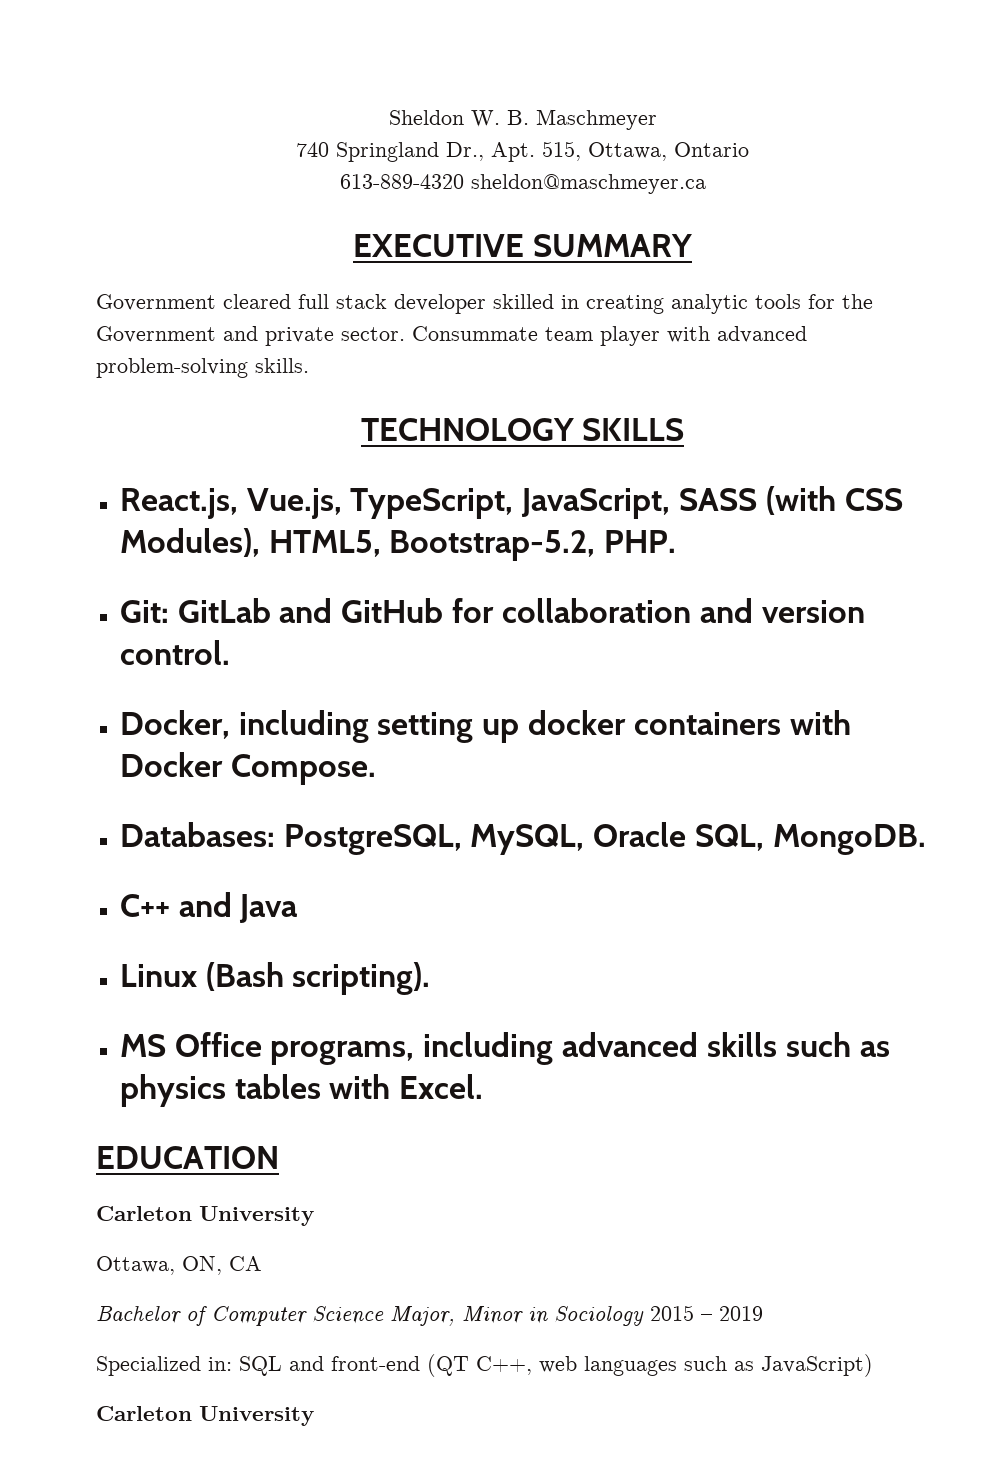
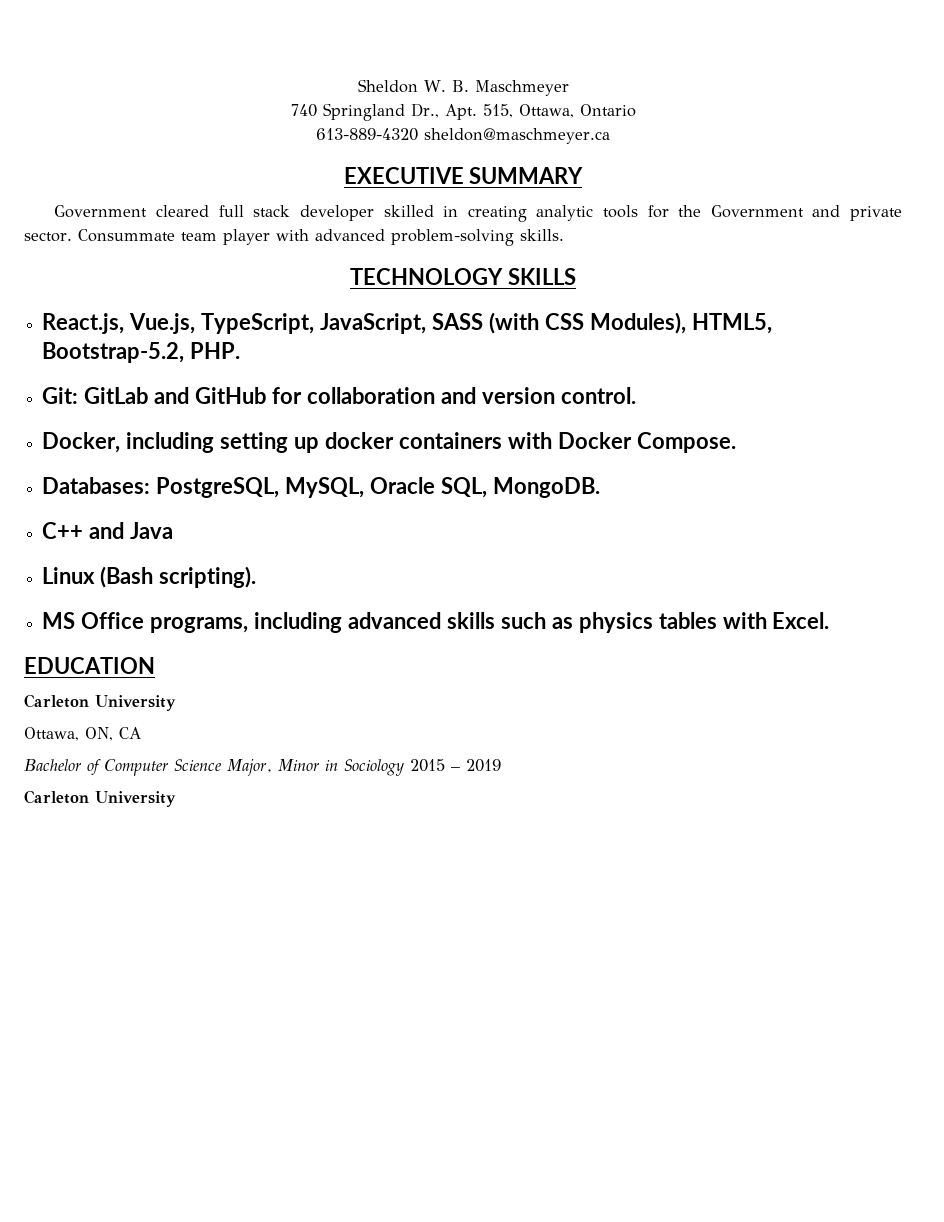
- Specialized in: SQL and front-end (QT C++, web languages such as JavaScript)

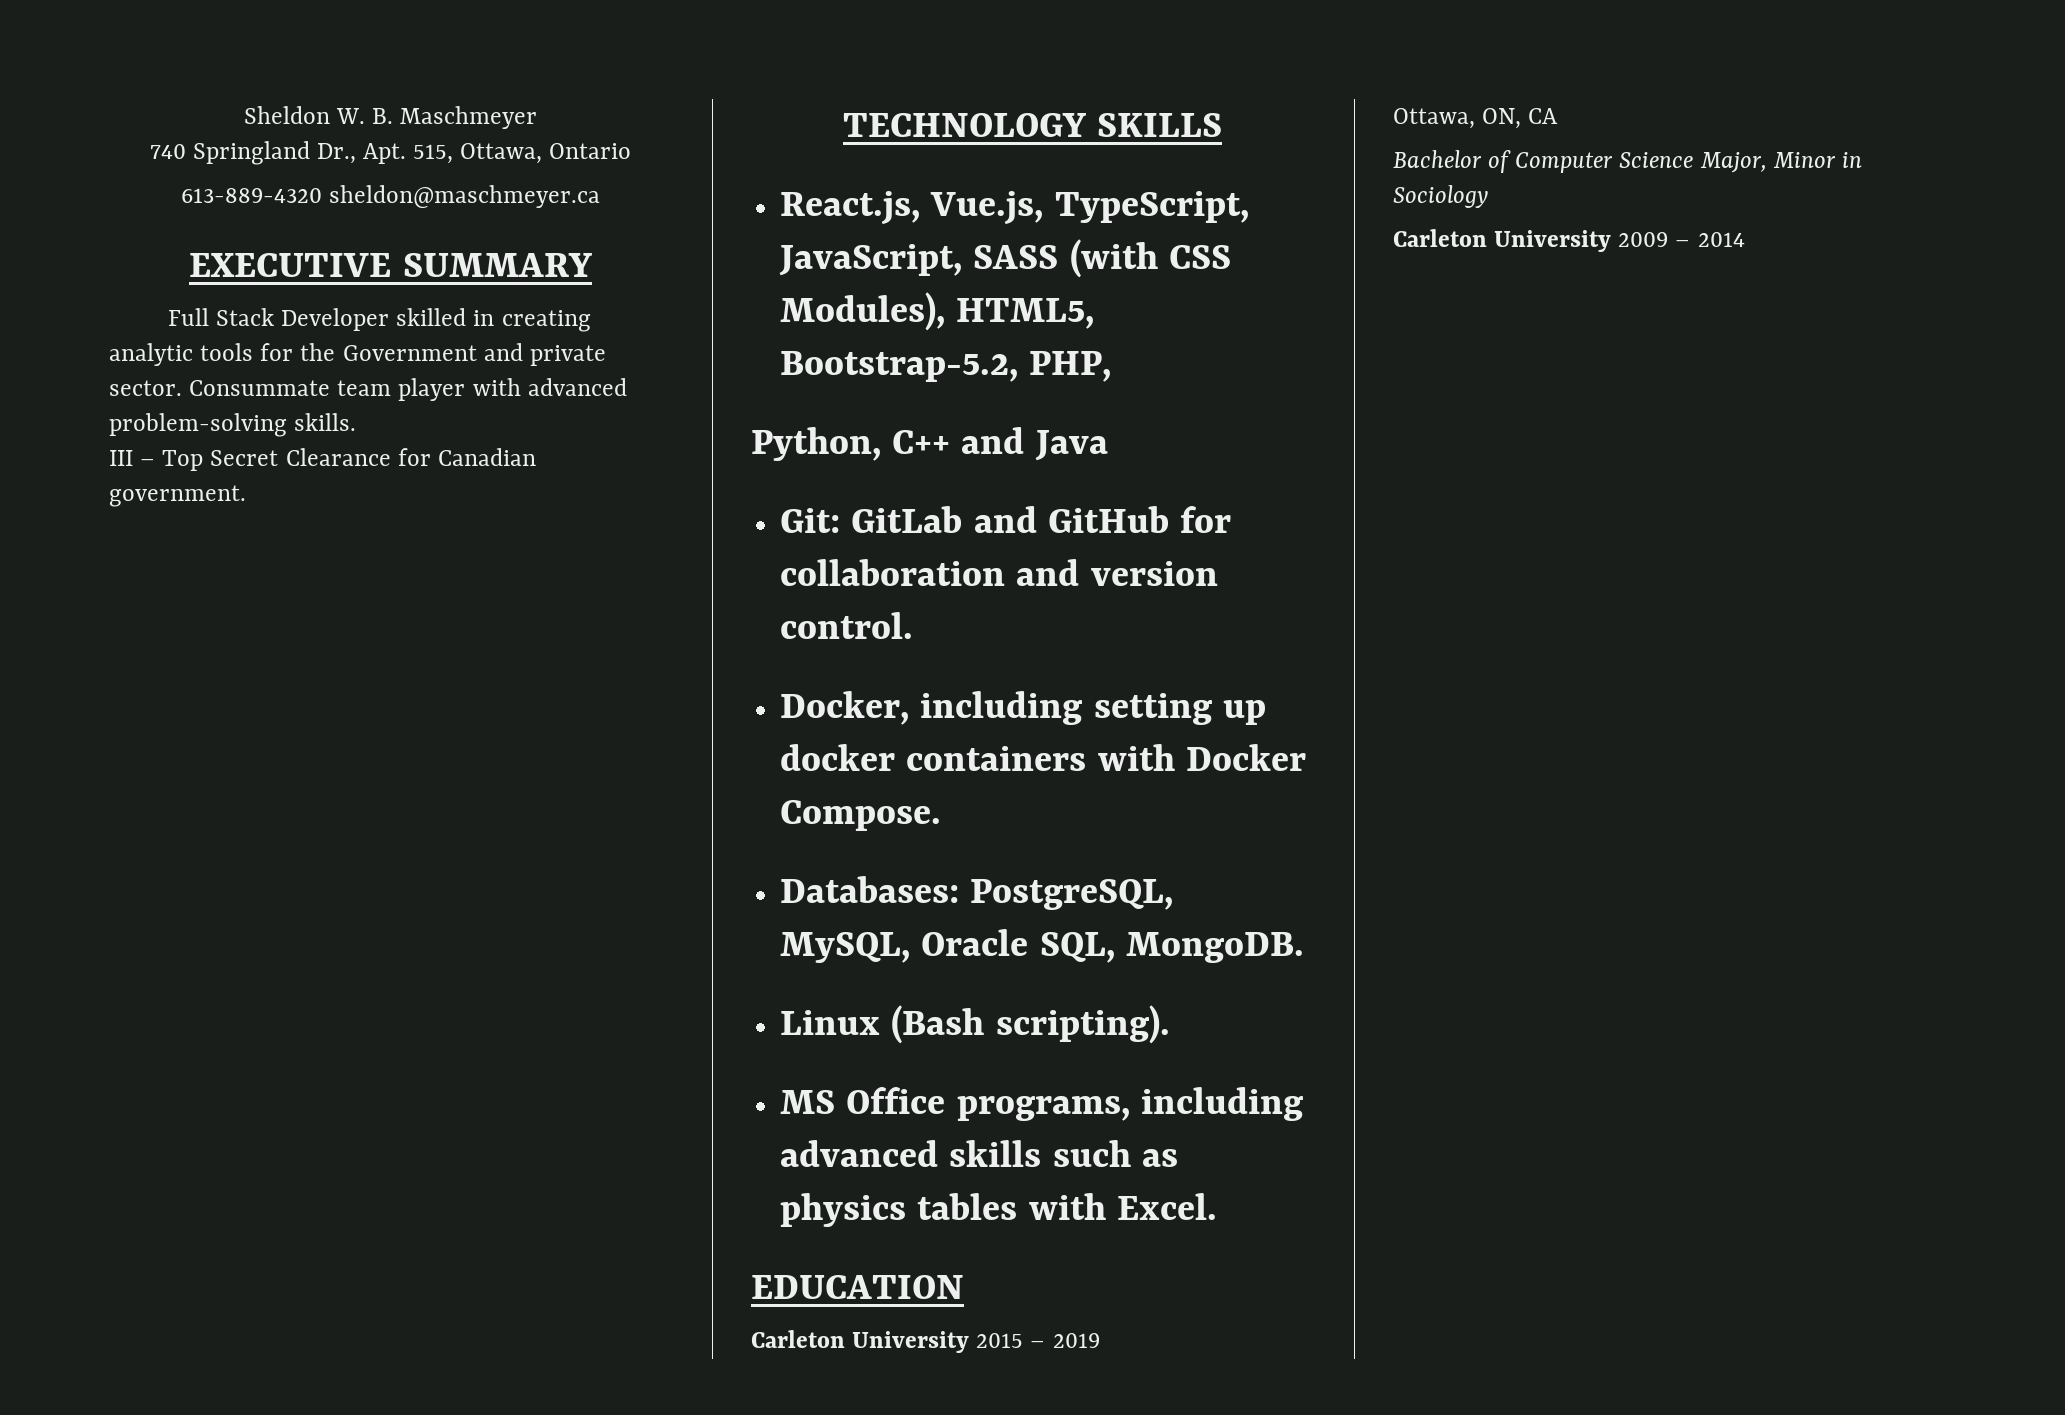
- Government cleared full stack developer skilled in creating analytic tools for the Government and private sector.
+ Full Stack Developer skilled in creating analytic tools for the Government and private sector.
+ III – Top Secret Clearance for Canadian government.
- React.js, Vue.js, TypeScript, JavaScript, SASS (with CSS Modules), HTML5, Bootstrap-5.2, PHP.
+ React.js, Vue.js, TypeScript, JavaScript, SASS (with CSS Modules), HTML5, Bootstrap-5.2, PHP,
+ Python, C++ and Java
- C++ and Java
  EDUCATION
- Carleton University
+ Carleton University 2015 – 2019
- Bachelor of Computer Science Major, Minor in Sociology 2015 – 2019
- Carleton University
+ Bachelor of Computer Science Major, Minor in Sociology
+ Carleton University 2009 – 2014

